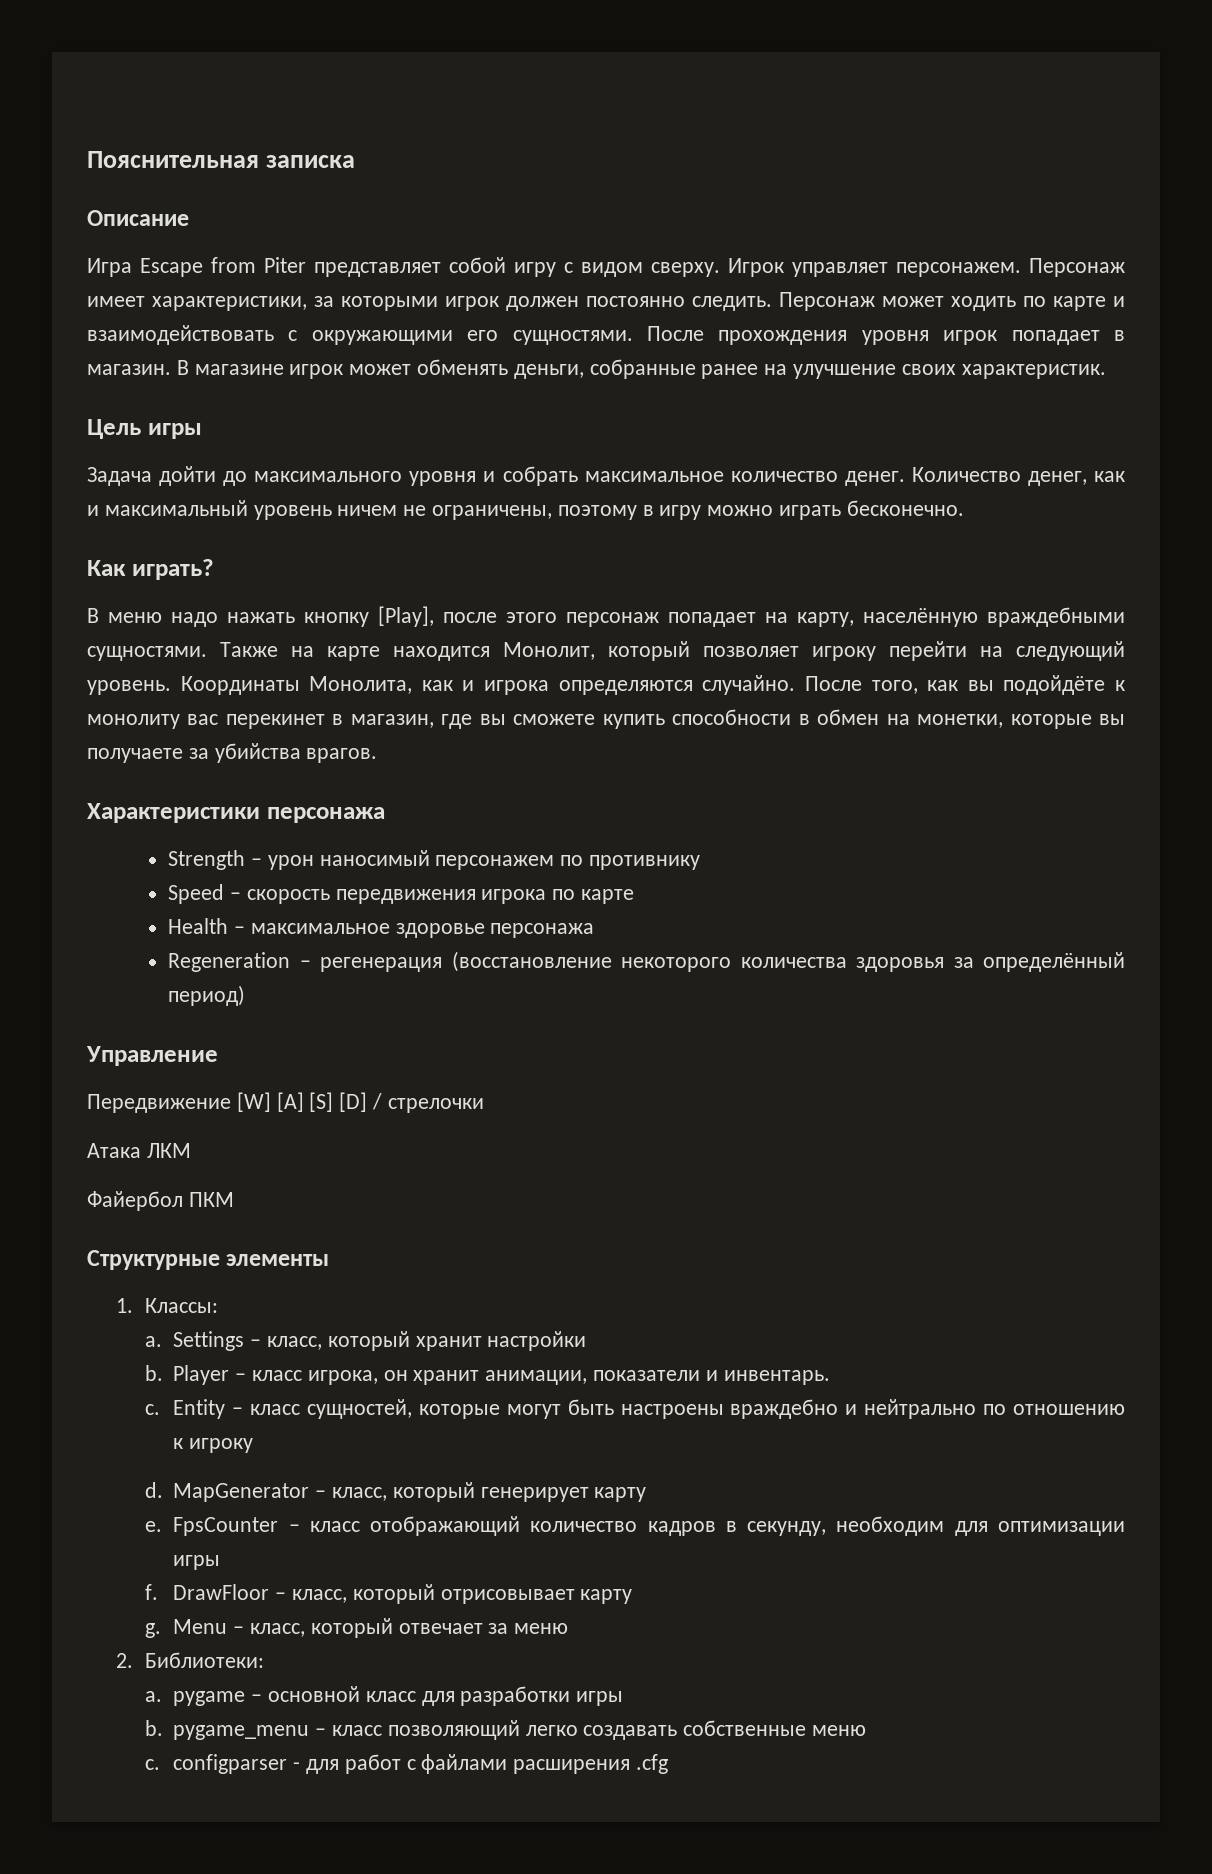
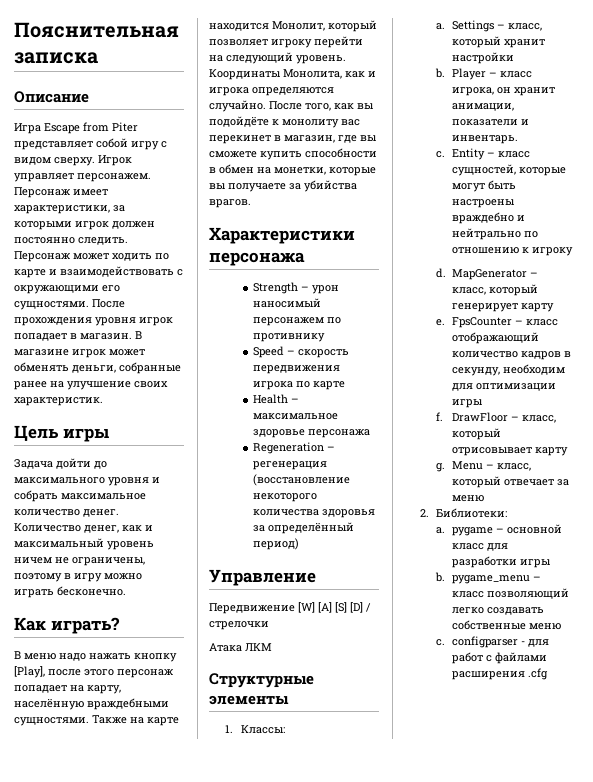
- Файербол ПКМ

